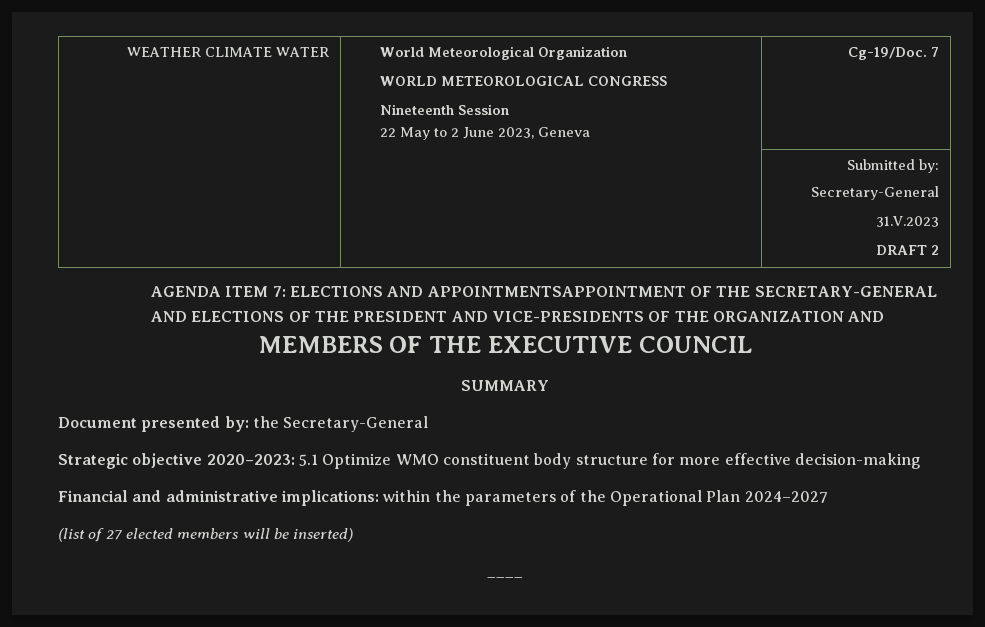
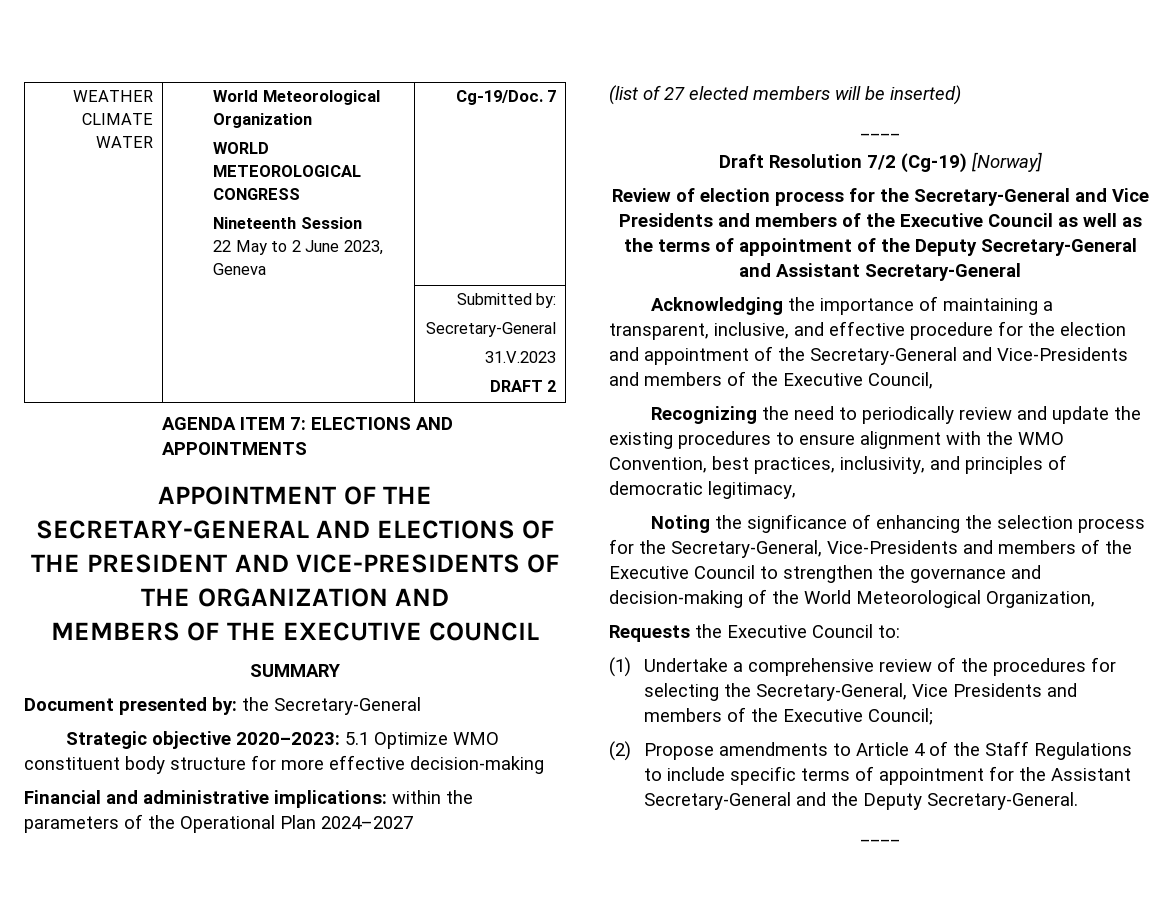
- AGENDA ITEM 7: ELECTIONS AND APPOINTMENTSAPPOINTMENT OF THE SECRETARY-GENERAL AND ELECTIONS OF THE PRESIDENT AND VICE-PRESIDENTS OF THE ORGANIZATION AND
+ AGENDA ITEM 7: ELECTIONS AND APPOINTMENTS
+ APPOINTMENT OF THE SECRETARY-GENERAL AND ELECTIONS OF THE PRESIDENT AND VICE-PRESIDENTS OF THE ORGANIZATION AND
+ Draft Resolution 7/2 (Cg-19) [Norway]
+ Review of election process for the Secretary-General and Vice Presidents and members of the Executive Council as well as the terms of appointment of the Deputy Secretary-General and Assistant Secretary-General
+ Acknowledging the importance of maintaining a transparent, inclusive, and effective procedure for the election and appointment of the Secretary-General and Vice-Presidents and members of the Executive Council,
+ Recognizing the need to periodically review and update the existing procedures to ensure alignment with the WMO Convention, best practices, inclusivity, and principles of democratic legitimacy,
+ Noting the significance of enhancing the selection process for the Secretary-General, Vice-Presidents and members of the Executive Council to strengthen the governance and decision-making of the World Meteorological Organization,
+ Requests the Executive Council to:
+ (1) Undertake a comprehensive review of the procedures for selecting the Secretary-General, Vice Presidents and members of the Executive Council;
+ (2) Propose amendments to Article 4 of the Staff Regulations to include specific terms of appointment for the Assistant Secretary-General and the Deputy Secretary-General.
+ ____

